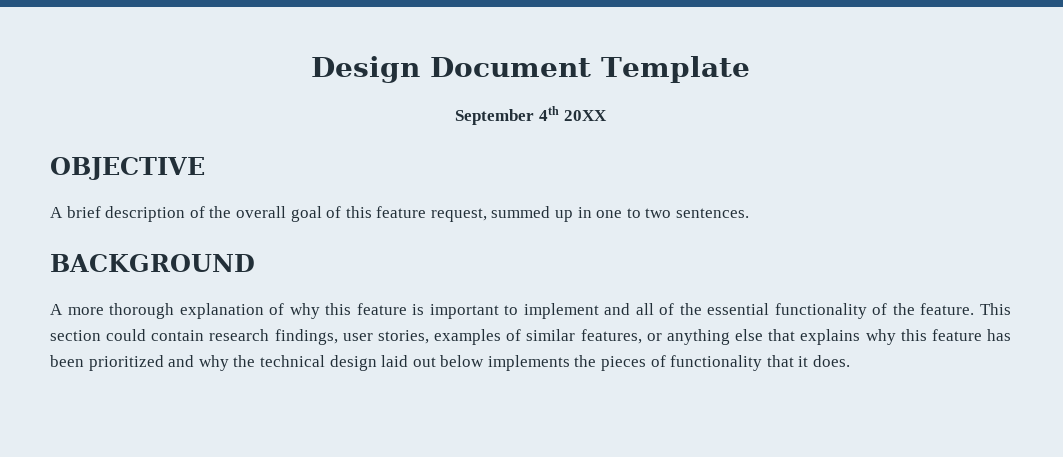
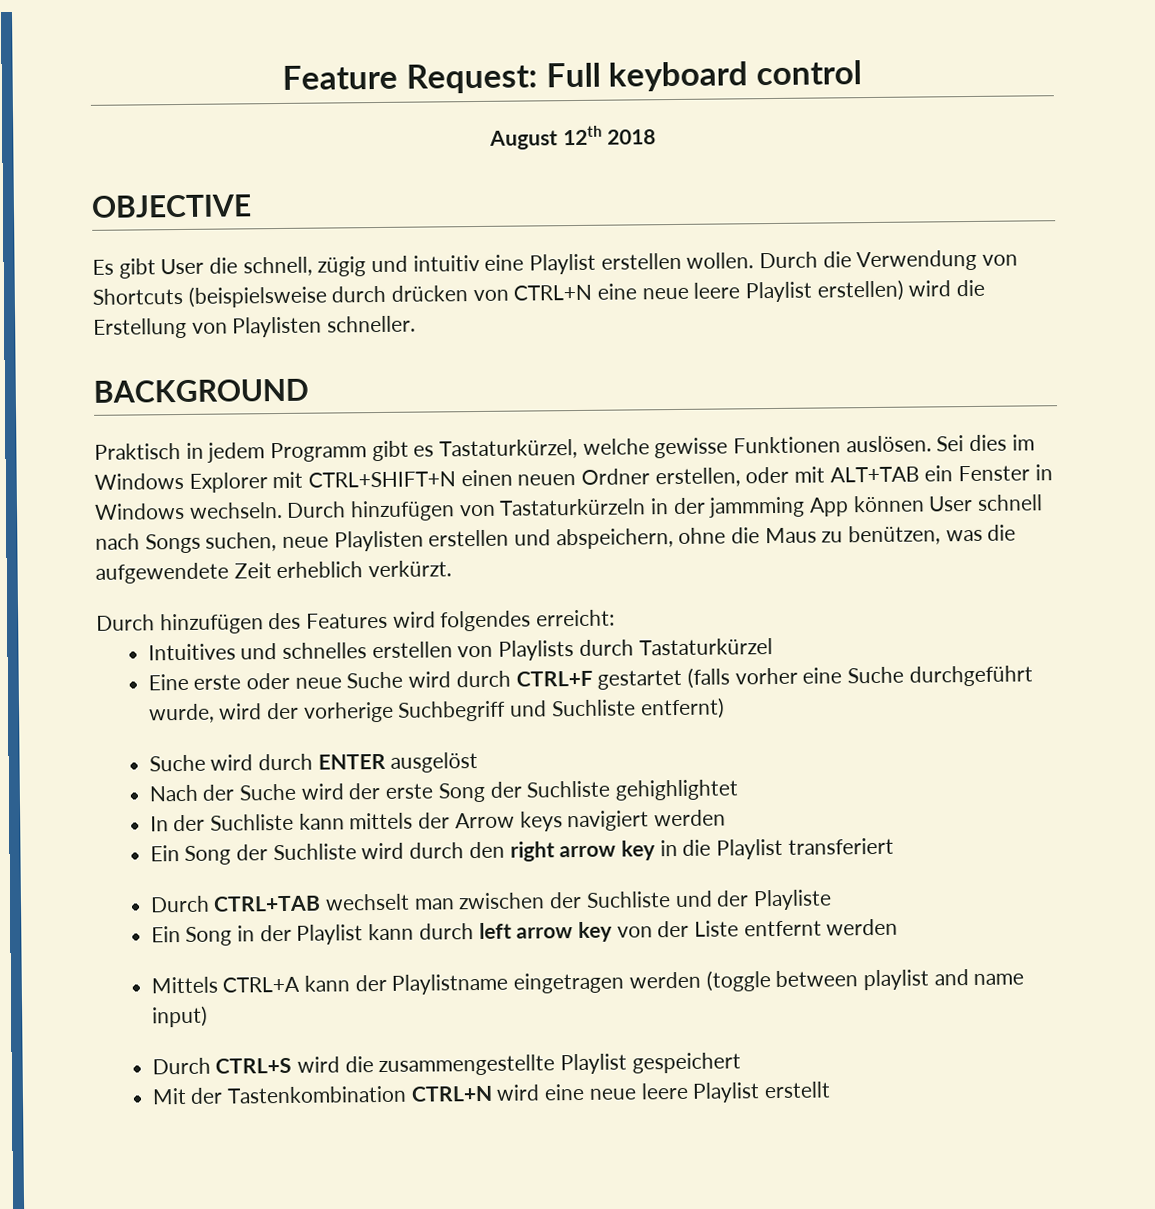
- Design Document Template
- September 4th 20XX
+ Feature Request: Full keyboard control
+ August 12th 2018
  OBJECTIVE
- A brief description of the overall goal of this feature request, summed up in one to two sentences.
+ Es gibt User die schnell, zügig und intuitiv eine Playlist erstellen wollen. Durch die Verwendung von Shortcuts (beispielsweise durch drücken von CTRL+N eine neue leere Playlist erstellen) wird die Erstellung von Playlisten schneller.
  BACKGROUND
- A more thorough explanation of why this feature is important to implement and all of the essential functionality of the feature. This section could contain research findings, user stories, examples of similar features, or anything else that explains why this feature has been prioritized and why the technical design laid out below implements the pieces of functionality that it does.
+ Praktisch in jedem Programm gibt es Tastaturkürzel, welche gewisse Funktionen auslösen. Sei dies im Windows Explorer mit CTRL+SHIFT+N einen neuen Ordner erstellen, oder mit ALT+TAB ein Fenster in Windows wechseln. Durch hinzufügen von Tastaturkürzeln in der jammming App können User schnell nach Songs suchen, neue Playlisten erstellen und abspeichern, ohne die Maus zu benützen, was die aufgewendete Zeit erheblich verkürzt.
+ Durch hinzufügen des Features wird folgendes erreicht:
+ Intuitives und schnelles erstellen von Playlists durch Tastaturkürzel
+ Eine erste oder neue Suche wird durch CTRL+F gestartet (falls vorher eine Suche durchgeführt wurde, wird der vorherige Suchbegriff und Suchliste entfernt)
+ Suche wird durch ENTER ausgelöst
+ Nach der Suche wird der erste Song der Suchliste gehighlightet
+ In der Suchliste kann mittels der Arrow keys navigiert werden
+ Ein Song der Suchliste wird durch den right arrow key in die Playlist transferiert
+ Durch CTRL+TAB wechselt man zwischen der Suchliste und der Playliste
+ Ein Song in der Playlist kann durch left arrow key von der Liste entfernt werden
+ Mittels CTRL+A kann der Playlistname eingetragen werden (toggle between playlist and name input)
+ Durch CTRL+S wird die zusammengestellte Playlist gespeichert
+ Mit der Tastenkombination CTRL+N wird eine neue leere Playlist erstellt

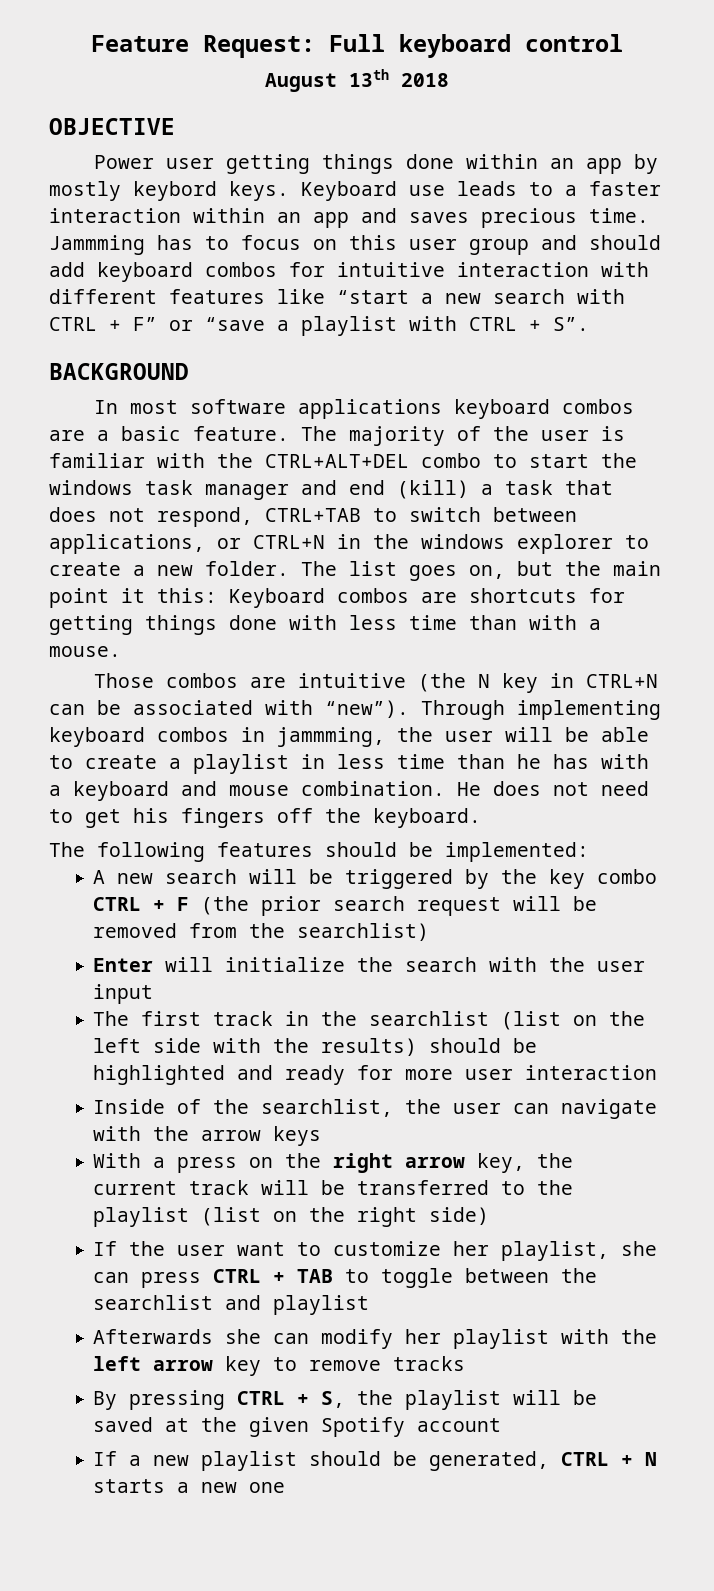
- August 12th 2018
+ August 13th 2018
- Es gibt User die schnell, zügig und intuitiv eine Playlist erstellen wollen. Durch die Verwendung von Shortcuts (beispielsweise durch drücken von CTRL+N eine neue leere Playlist erstellen) wird die Erstellung von Playlisten schneller.
+ Power user getting things done within an app by mostly keybord keys. Keyboard use leads to a faster interaction within an app and saves precious time. Jammming has to focus on this user group and should add keyboard combos for intuitive interaction with different features like “start a new search with CTRL + F” or “save a playlist with CTRL + S”.
  BACKGROUND
- Praktisch in jedem Programm gibt es Tastaturkürzel, welche gewisse Funktionen auslösen. Sei dies im Windows Explorer mit CTRL+SHIFT+N einen neuen Ordner erstellen, oder mit ALT+TAB ein Fenster in Windows wechseln. Durch hinzufügen von Tastaturkürzeln in der jammming App können User schnell nach Songs suchen, neue Playlisten erstellen und abspeichern, ohne die Maus zu benützen, was die aufgewendete Zeit erheblich verkürzt.
- Durch hinzufügen des Features wird folgendes erreicht:
- Intuitives und schnelles erstellen von Playlists durch Tastaturkürzel
- Eine erste oder neue Suche wird durch CTRL+F gestartet (falls vorher eine Suche durchgeführt wurde, wird der vorherige Suchbegriff und Suchliste entfernt)
- Suche wird durch ENTER ausgelöst
- Nach der Suche wird der erste Song der Suchliste gehighlightet
- In der Suchliste kann mittels der Arrow keys navigiert werden
- Ein Song der Suchliste wird durch den right arrow key in die Playlist transferiert
- Durch CTRL+TAB wechselt man zwischen der Suchliste und der Playliste
- Ein Song in der Playlist kann durch left arrow key von der Liste entfernt werden
- Mittels CTRL+A kann der Playlistname eingetragen werden (toggle between playlist and name input)
- Durch CTRL+S wird die zusammengestellte Playlist gespeichert
- Mit der Tastenkombination CTRL+N wird eine neue leere Playlist erstellt
+ In most software applications keyboard combos are a basic feature. The majority of the user is familiar with the CTRL+ALT+DEL combo to start the windows task manager and end (kill) a task that does not respond, CTRL+TAB to switch between applications, or CTRL+N in the windows explorer to create a new folder. The list goes on, but the main point it this: Keyboard combos are shortcuts for getting things done with less time than with a mouse.
+ Those combos are intuitive (the N key in CTRL+N can be associated with “new”). Through implementing keyboard combos in jammming, the user will be able to create a playlist in less time than he has with a keyboard and mouse combination. He does not need to get his fingers off the keyboard.
+ The following features should be implemented:
+ A new search will be triggered by the key combo CTRL + F (the prior search request will be removed from the searchlist)
+ Enter will initialize the search with the user input
+ The first track in the searchlist (list on the left side with the results) should be highlighted and ready for more user interaction
+ Inside of the searchlist, the user can navigate with the arrow keys
+ With a press on the right arrow key, the current track will be transferred to the playlist (list on the right side)
+ If the user want to customize her playlist, she can press CTRL + TAB to toggle between the searchlist and playlist
+ Afterwards she can modify her playlist with the left arrow key to remove tracks
+ By pressing CTRL + S, the playlist will be saved at the given Spotify account
+ If a new playlist should be generated, CTRL + N starts a new one

